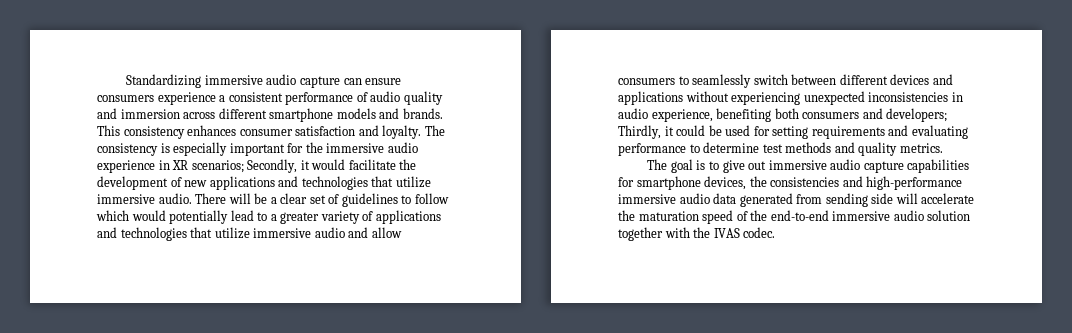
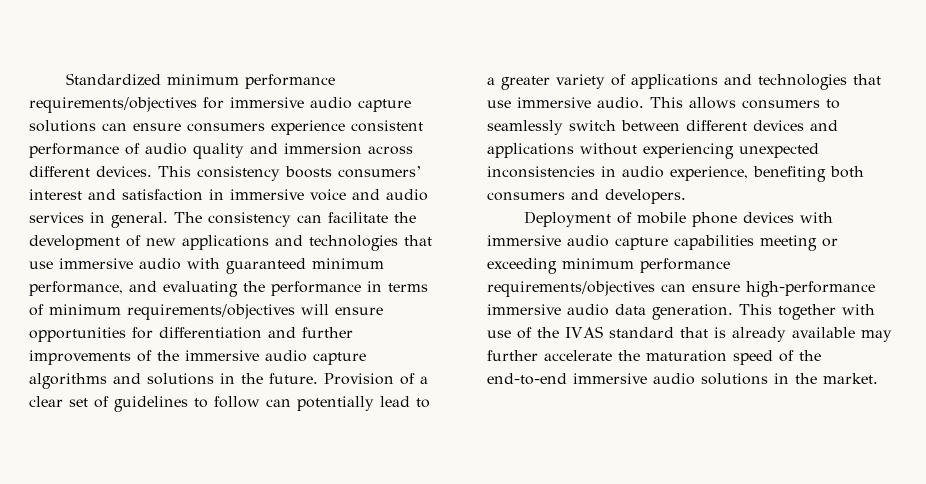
- Standardizing immersive audio capture can ensure consumers experience a consistent performance of audio quality and immersion across different smartphone models and brands. This consistency enhances consumer satisfaction and loyalty. The consistency is especially important for the immersive audio experience in XR scenarios; Secondly, it would facilitate the development of new applications and technologies that utilize immersive audio. There will be a clear set of guidelines to follow which would potentially lead to a greater variety of applications and technologies that utilize immersive audio and allow consumers to seamlessly switch between different devices and applications without experiencing unexpected inconsistencies in audio experience, benefiting both consumers and developers; Thirdly, it could be used for setting requirements and evaluating performance to determine test methods and quality metrics.
- The goal is to give out immersive audio capture capabilities for smartphone devices, the consistencies and high-performance immersive audio data generated from sending side will accelerate the maturation speed of the end-to-end immersive audio solution together with the IVAS codec.
+ Standardized minimum performance requirements/objectives for immersive audio capture solutions can ensure consumers experience consistent performance of audio quality and immersion across different devices. This consistency boosts consumers’ interest and satisfaction in immersive voice and audio services in general. The consistency can facilitate the development of new applications and technologies that use immersive audio with guaranteed minimum performance, and evaluating the performance in terms of minimum requirements/objectives will ensure opportunities for differentiation and further improvements of the immersive audio capture algorithms and solutions in the future. Provision of a clear set of guidelines to follow can potentially lead to a greater variety of applications and technologies that use immersive audio. This allows consumers to seamlessly switch between different devices and applications without experiencing unexpected inconsistencies in audio experience, benefiting both consumers and developers.
+ Deployment of mobile phone devices with immersive audio capture capabilities meeting or exceeding minimum performance requirements/objectives can ensure high-performance immersive audio data generation. This together with use of the IVAS standard that is already available may further accelerate the maturation speed of the end-to-end immersive audio solutions in the market.

